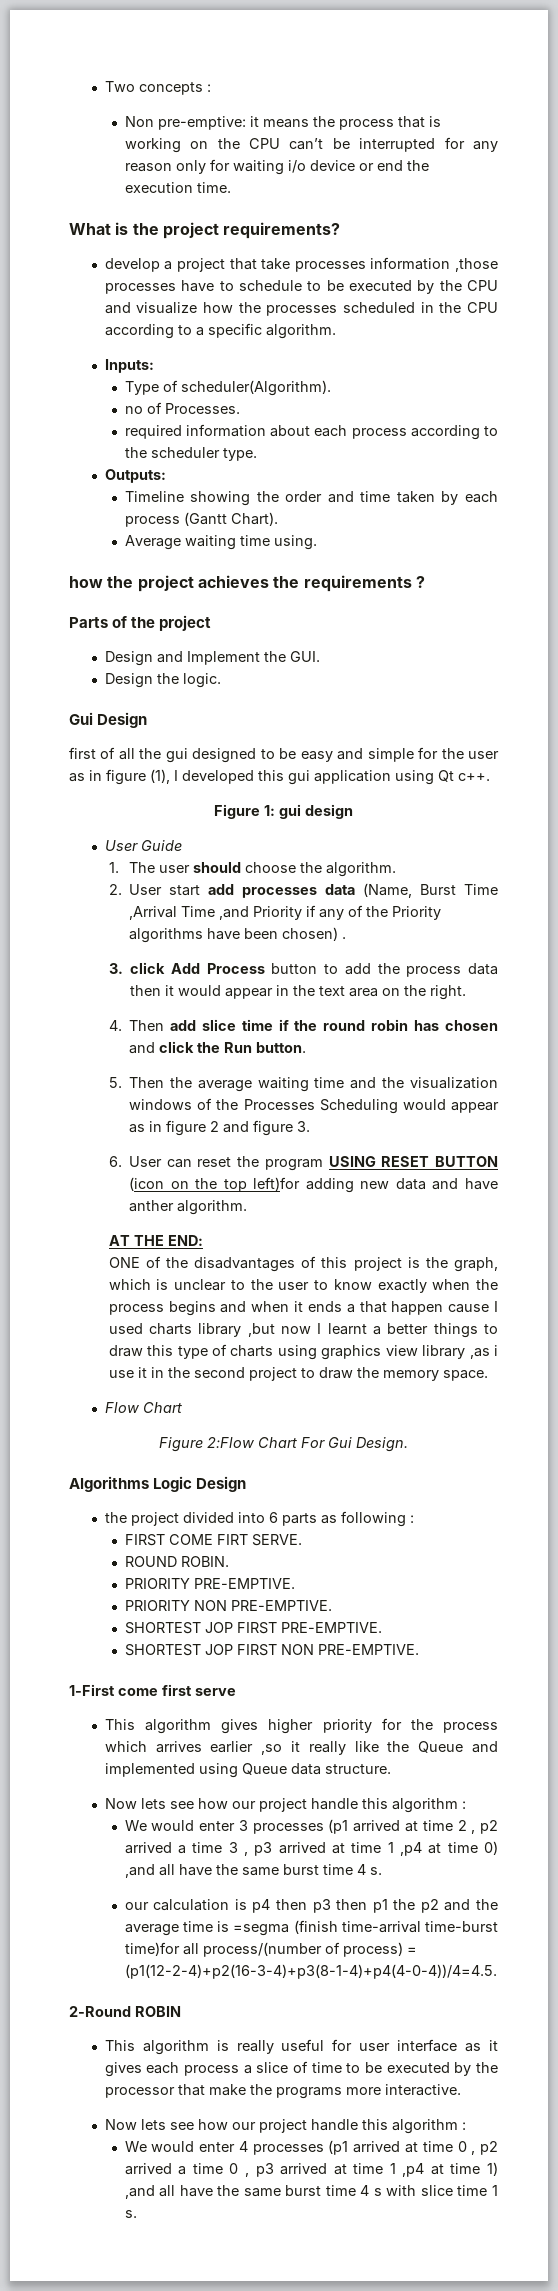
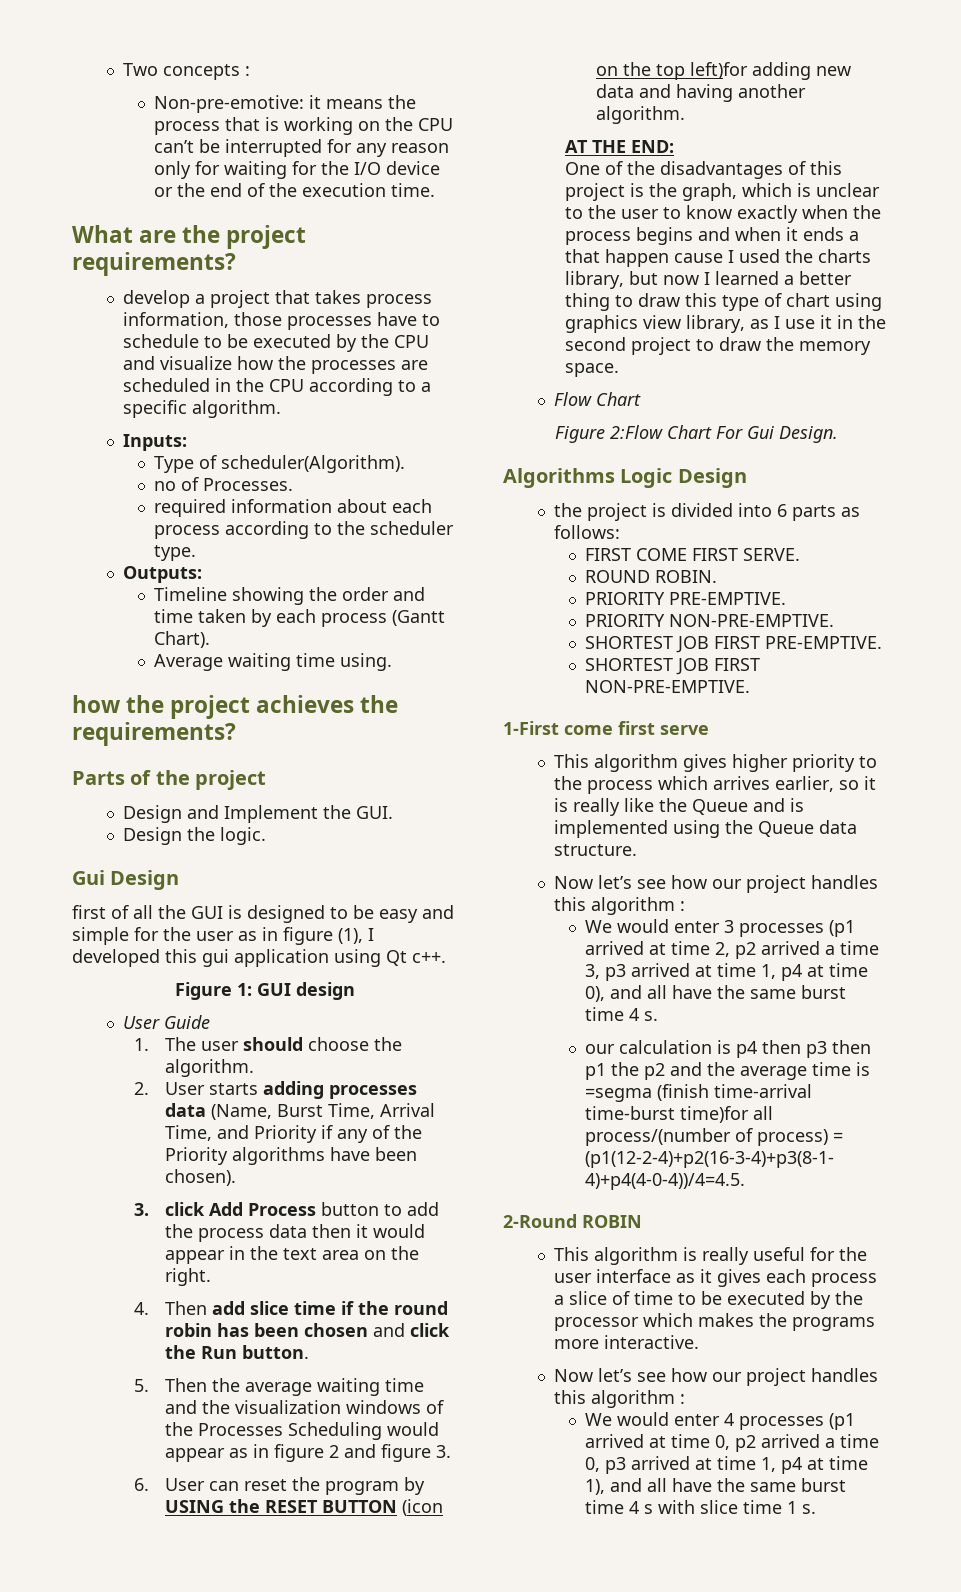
- Non pre-emptive: it means the process that is working on the CPU can’t be interrupted for any reason only for waiting i/o device or end the execution time.
+ Non-pre-emotive: it means the process that is working on the CPU can’t be interrupted for any reason only for waiting for the I/O device or the end of the execution time.
- What is the project requirements?
+ What are the project requirements?
- develop a project that take processes information ,those processes have to schedule to be executed by the CPU and visualize how the processes scheduled in the CPU according to a specific algorithm.
+ develop a project that takes process information, those processes have to schedule to be executed by the CPU and visualize how the processes are scheduled in the CPU according to a specific algorithm.
- how the project achieves the requirements ?
+ how the project achieves the requirements?
- first of all the gui designed to be easy and simple for the user as in figure (1), I developed this gui application using Qt c++.
+ first of all the GUI is designed to be easy and simple for the user as in figure (1), I developed this gui application using Qt c++.
- Figure 1: gui design
+ Figure 1: GUI design
- 2. User start add processes data (Name, Burst Time ,Arrival Time ,and Priority if any of the Priority algorithms have been chosen) .
+ 2. User starts adding processes data (Name, Burst Time, Arrival Time, and Priority if any of the Priority algorithms have been chosen).
- 4. Then add slice time if the round robin has chosen and click the Run button.
+ 4. Then add slice time if the round robin has been chosen and click the Run button.
- 6. User can reset the program USING RESET BUTTON (icon on the top left)for adding new data and have anther algorithm.
+ 6. User can reset the program by USING the RESET BUTTON (icon on the top left)for adding new data and having another algorithm.
- ONE of the disadvantages of this project is the graph, which is unclear to the user to know exactly when the process begins and when it ends a that happen cause I used charts library ,but now I learnt a better things to draw this type of charts using graphics view library ,as i use it in the second project to draw the memory space.
+ One of the disadvantages of this project is the graph, which is unclear to the user to know exactly when the process begins and when it ends a that happen cause I used the charts library, but now I learned a better thing to draw this type of chart using graphics view library, as I use it in the second project to draw the memory space.
- the project divided into 6 parts as following :
+ the project is divided into 6 parts as follows:
- FIRST COME FIRT SERVE.
+ FIRST COME FIRST SERVE.
- PRIORITY NON PRE-EMPTIVE.
- SHORTEST JOP FIRST PRE-EMPTIVE.
+ PRIORITY NON-PRE-EMPTIVE.
+ SHORTEST JOB FIRST PRE-EMPTIVE.
- SHORTEST JOP FIRST NON PRE-EMPTIVE.
+ SHORTEST JOB FIRST NON-PRE-EMPTIVE.
- This algorithm gives higher priority for the process which arrives earlier ,so it really like the Queue and implemented using Queue data structure.
- Now lets see how our project handle this algorithm :
+ This algorithm gives higher priority to the process which arrives earlier, so it is really like the Queue and is implemented using the Queue data structure.
+ Now let’s see how our project handles this algorithm :
- We would enter 3 processes (p1 arrived at time 2 , p2 arrived a time 3 , p3 arrived at time 1 ,p4 at time 0) ,and all have the same burst time 4 s.
+ We would enter 3 processes (p1 arrived at time 2, p2 arrived a time 3, p3 arrived at time 1, p4 at time 0), and all have the same burst time 4 s.
- This algorithm is really useful for user interface as it gives each process a slice of time to be executed by the processor that make the programs more interactive.
- Now lets see how our project handle this algorithm :
+ This algorithm is really useful for the user interface as it gives each process a slice of time to be executed by the processor which makes the programs more interactive.
+ Now let’s see how our project handles this algorithm :
- We would enter 4 processes (p1 arrived at time 0 , p2 arrived a time 0 , p3 arrived at time 1 ,p4 at time 1) ,and all have the same burst time 4 s with slice time 1 s.
+ We would enter 4 processes (p1 arrived at time 0, p2 arrived a time 0, p3 arrived at time 1, p4 at time 1), and all have the same burst time 4 s with slice time 1 s.

